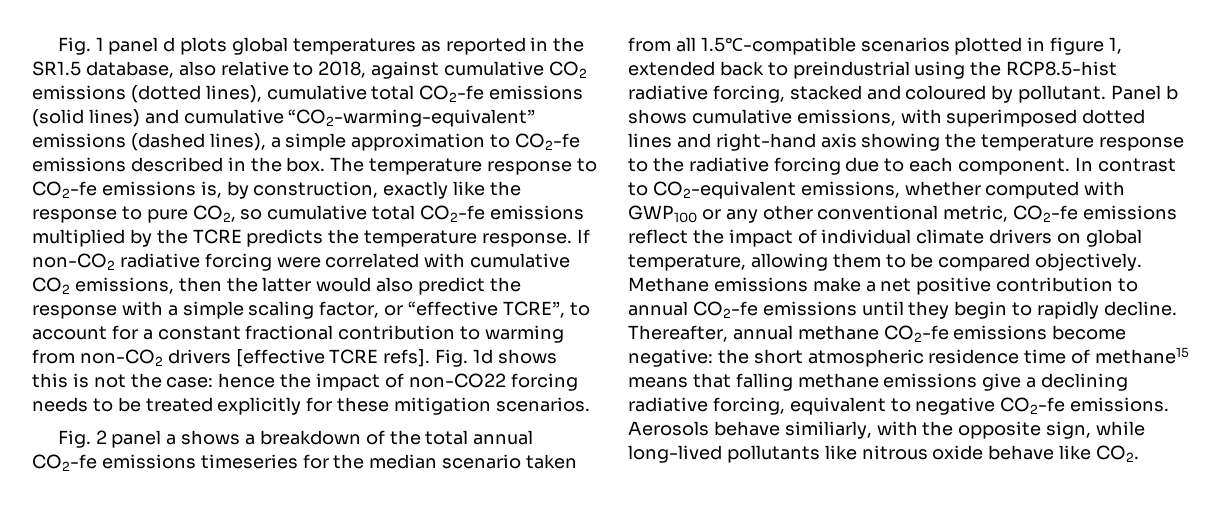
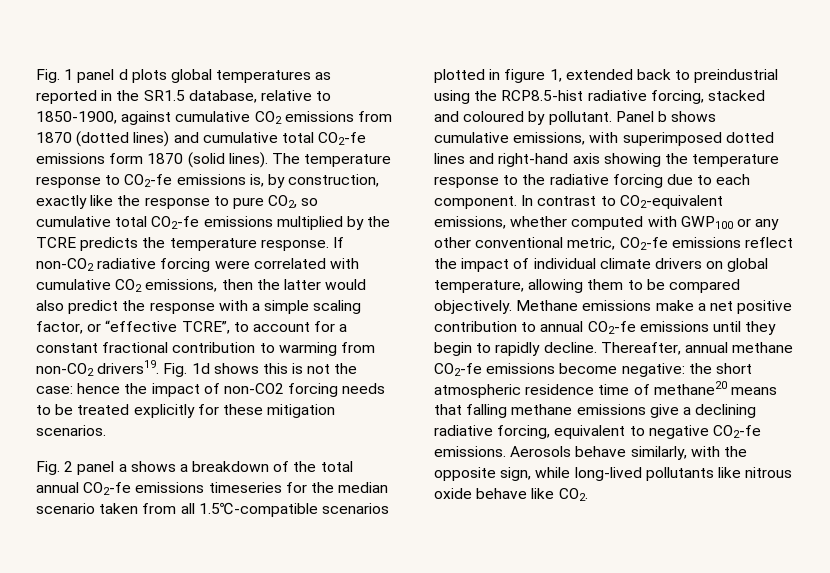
- Fig. 1 panel d plots global temperatures as reported in the SR1.5 database, also relative to 2018, against cumulative CO2 emissions (dotted lines), cumulative total CO2-fe emissions (solid lines) and cumulative “CO2-warming-equivalent” emissions (dashed lines), a simple approximation to CO2-fe emissions described in the box.
+ Fig. 1 panel d plots global temperatures as reported in the SR1.5 database, relative to 1850-1900, against cumulative CO2 emissions from 1870 (dotted lines) and cumulative total CO2-fe emissions form 1870 (solid lines).
- If non-CO2 radiative forcing were correlated with cumulative CO2 emissions, then the latter would also predict the response with a simple scaling factor, or “effective TCRE”, to account for a constant fractional contribution to warming from non-CO2 drivers [effective TCRE refs].
+ If non-CO2 radiative forcing were correlated with cumulative CO2 emissions, then the latter would also predict the response with a simple scaling factor, or “effective TCRE”, to account for a constant fractional contribution to warming from non-CO2 drivers19.
- Fig. 1d shows this is not the case: hence the impact of non-CO22 forcing needs to be treated explicitly for these mitigation scenarios.
+ Fig. 1d shows this is not the case: hence the impact of non-CO2 forcing needs to be treated explicitly for these mitigation scenarios.
- Thereafter, annual methane CO2-fe emissions become negative: the short atmospheric residence time of methane15 means that falling methane emissions give a declining radiative forcing, equivalent to negative CO2-fe emissions.
+ Thereafter, annual methane CO2-fe emissions become negative: the short atmospheric residence time of methane20 means that falling methane emissions give a declining radiative forcing, equivalent to negative CO2-fe emissions.
- Aerosols behave similiarly, with the opposite sign, while long-lived pollutants like nitrous oxide behave like CO2.
+ Aerosols behave similarly, with the opposite sign, while long-lived pollutants like nitrous oxide behave like CO2.

